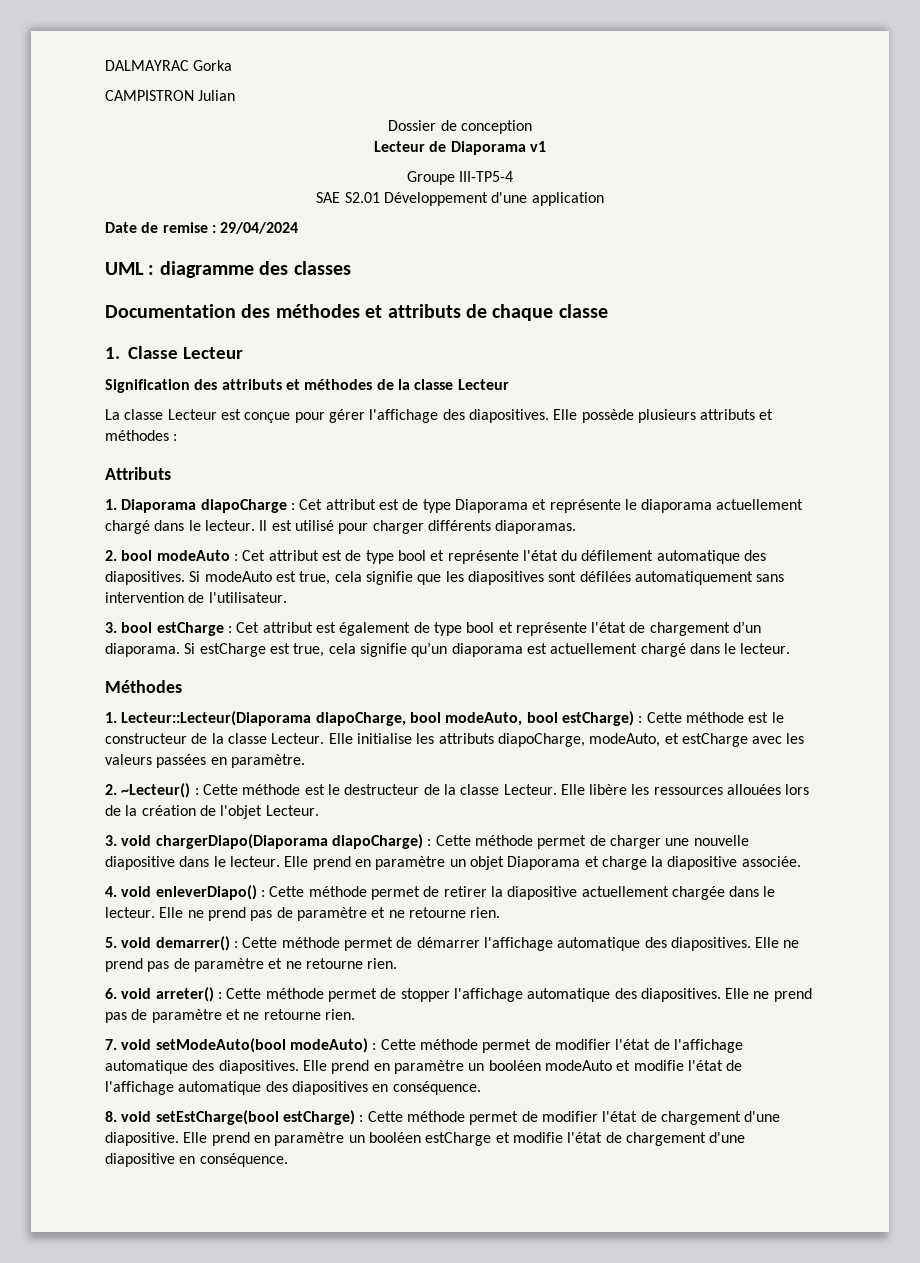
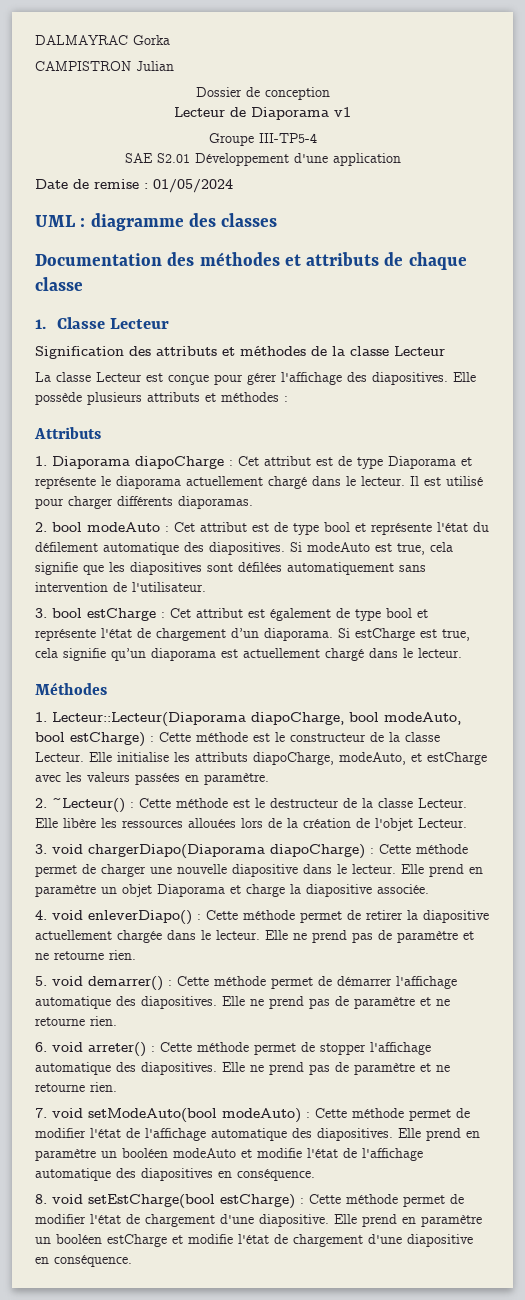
- Date de remise : 29/04/2024
+ Date de remise : 01/05/2024

